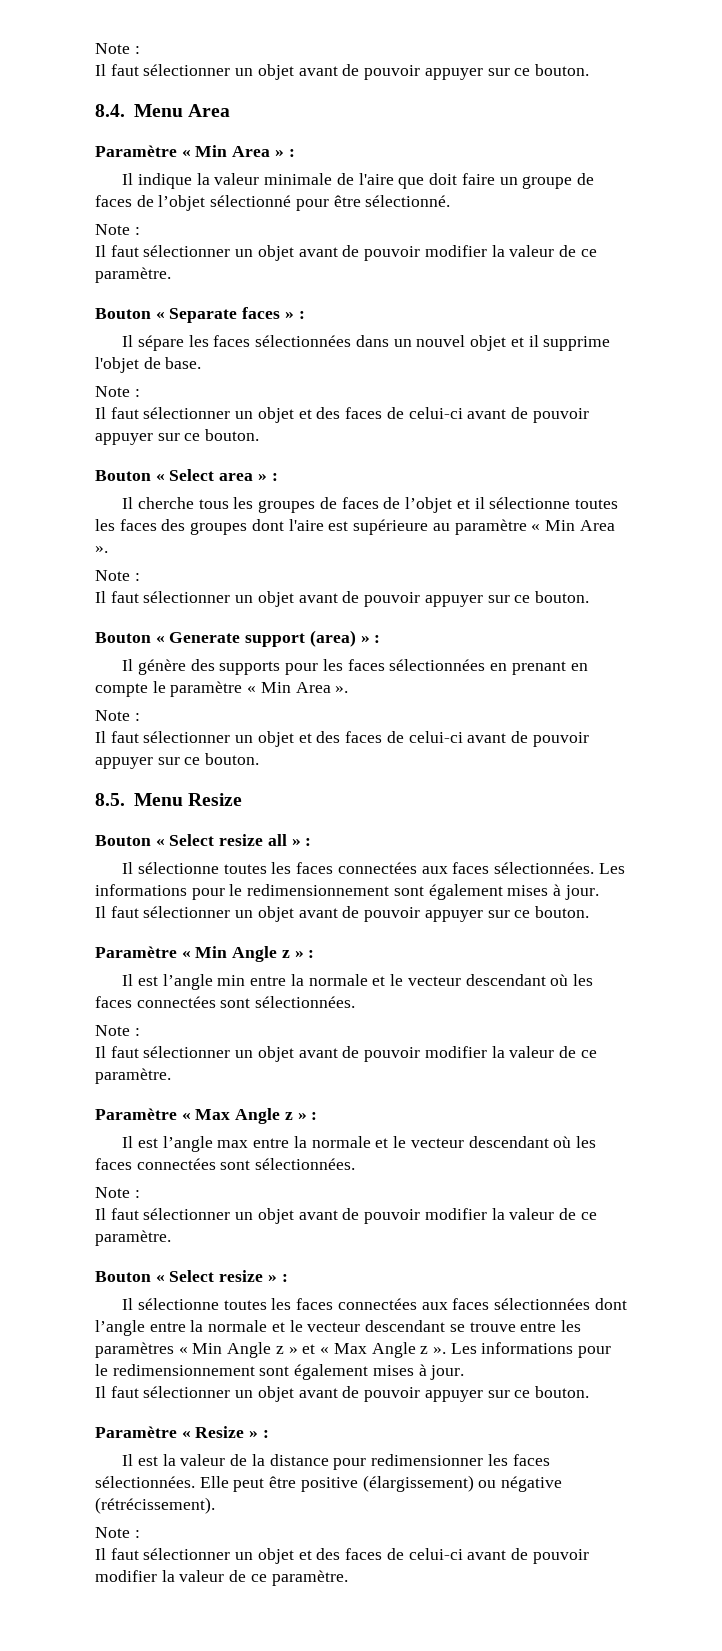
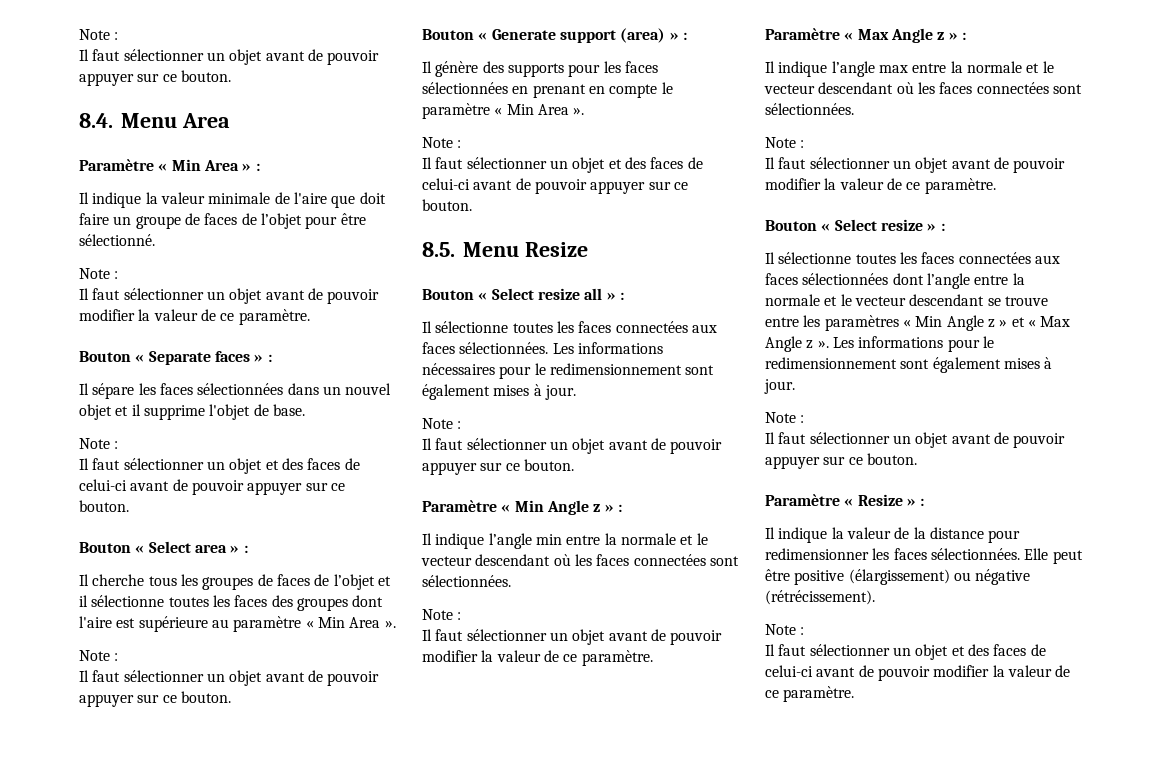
- Il indique la valeur minimale de l'aire que doit faire un groupe de faces de l’objet sélectionné pour être sélectionné.
+ Il indique la valeur minimale de l'aire que doit faire un groupe de faces de l’objet pour être sélectionné.
- Il sélectionne toutes les faces connectées aux faces sélectionnées. Les informations pour le redimensionnement sont également mises à jour.
+ Il sélectionne toutes les faces connectées aux faces sélectionnées. Les informations nécessaires pour le redimensionnement sont également mises à jour.
+ Note :
- Il est l’angle min entre la normale et le vecteur descendant où les faces connectées sont sélectionnées.
+ Il indique l’angle min entre la normale et le vecteur descendant où les faces connectées sont sélectionnées.
- Il est l’angle max entre la normale et le vecteur descendant où les faces connectées sont sélectionnées.
+ Il indique l’angle max entre la normale et le vecteur descendant où les faces connectées sont sélectionnées.
  Il sélectionne toutes les faces connectées aux faces sélectionnées dont l’angle entre la normale et le vecteur descendant se trouve entre les paramètres « Min Angle z » et « Max Angle z ». Les informations pour le redimensionnement sont également mises à jour.
+ Note :
- Il est la valeur de la distance pour redimensionner les faces sélectionnées.
+ Il indique la valeur de la distance pour redimensionner les faces sélectionnées.

